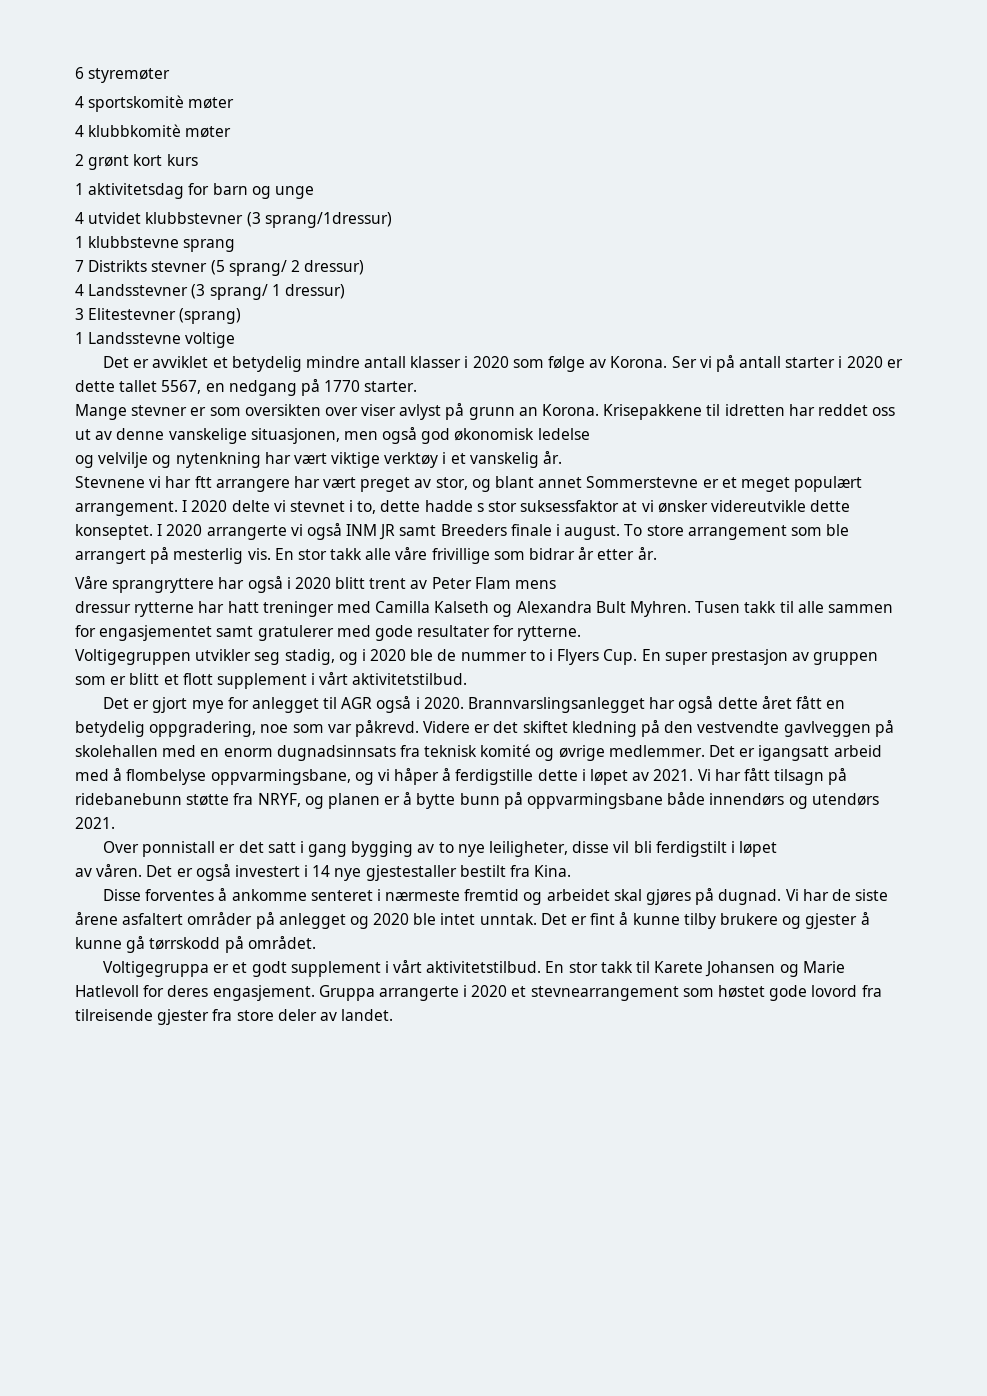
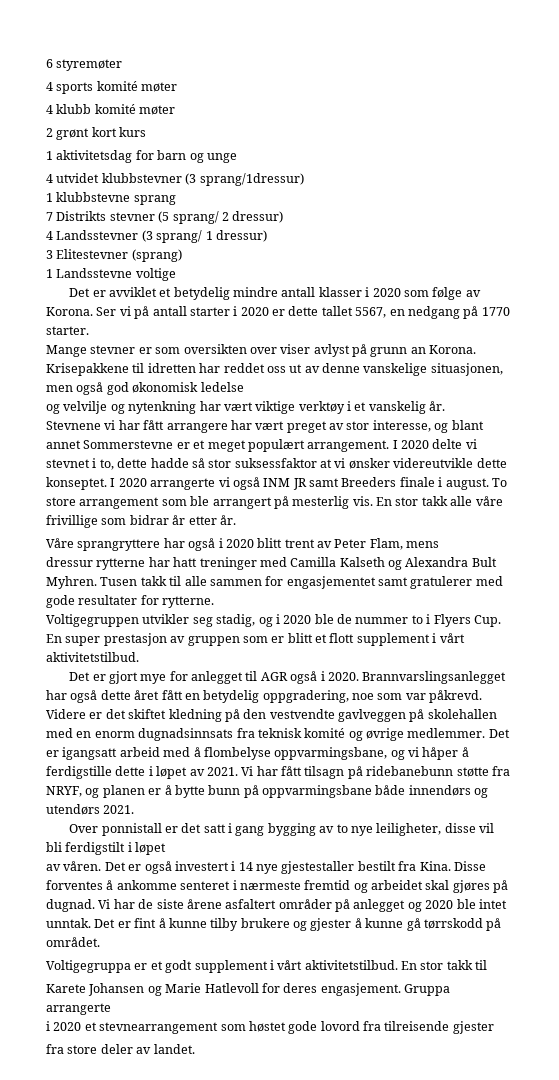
- 4 sportskomitè møter
+ 4 sports komité møter
- 4 klubbkomitè møter
+ 4 klubb komité møter
- Stevnene vi har ftt arrangere har vært preget av stor, og blant annet Sommerstevne er et meget populært arrangement.
+ Stevnene vi har fått arrangere har vært preget av stor interesse, og blant annet Sommerstevne er et meget populært arrangement.
- I 2020 delte vi stevnet i to, dette hadde s stor suksessfaktor at vi ønsker videreutvikle dette konseptet.
+ I 2020 delte vi stevnet i to, dette hadde så stor suksessfaktor at vi ønsker videreutvikle dette konseptet.
- Våre sprangryttere har også i 2020 blitt trent av Peter Flam mens
+ Våre sprangryttere har også i 2020 blitt trent av Peter Flam, mens
- Det er også investert i 14 nye gjestestaller bestilt fra Kina.
- Disse forventes å ankomme senteret i nærmeste fremtid og arbeidet skal gjøres på dugnad.
+ Det er også investert i 14 nye gjestestaller bestilt fra Kina. Disse forventes å ankomme senteret i nærmeste fremtid og arbeidet skal gjøres på dugnad.
- En stor takk til Karete Johansen og Marie Hatlevoll for deres engasjement.
+ En stor takk til
+ Karete Johansen og Marie Hatlevoll for deres engasjement.
- Gruppa arrangerte i 2020 et stevnearrangement som høstet gode lovord fra tilreisende gjester fra store deler av landet.
+ Gruppa arrangerte
+ i 2020 et stevnearrangement som høstet gode lovord fra tilreisende gjester
+ fra store deler av landet.

